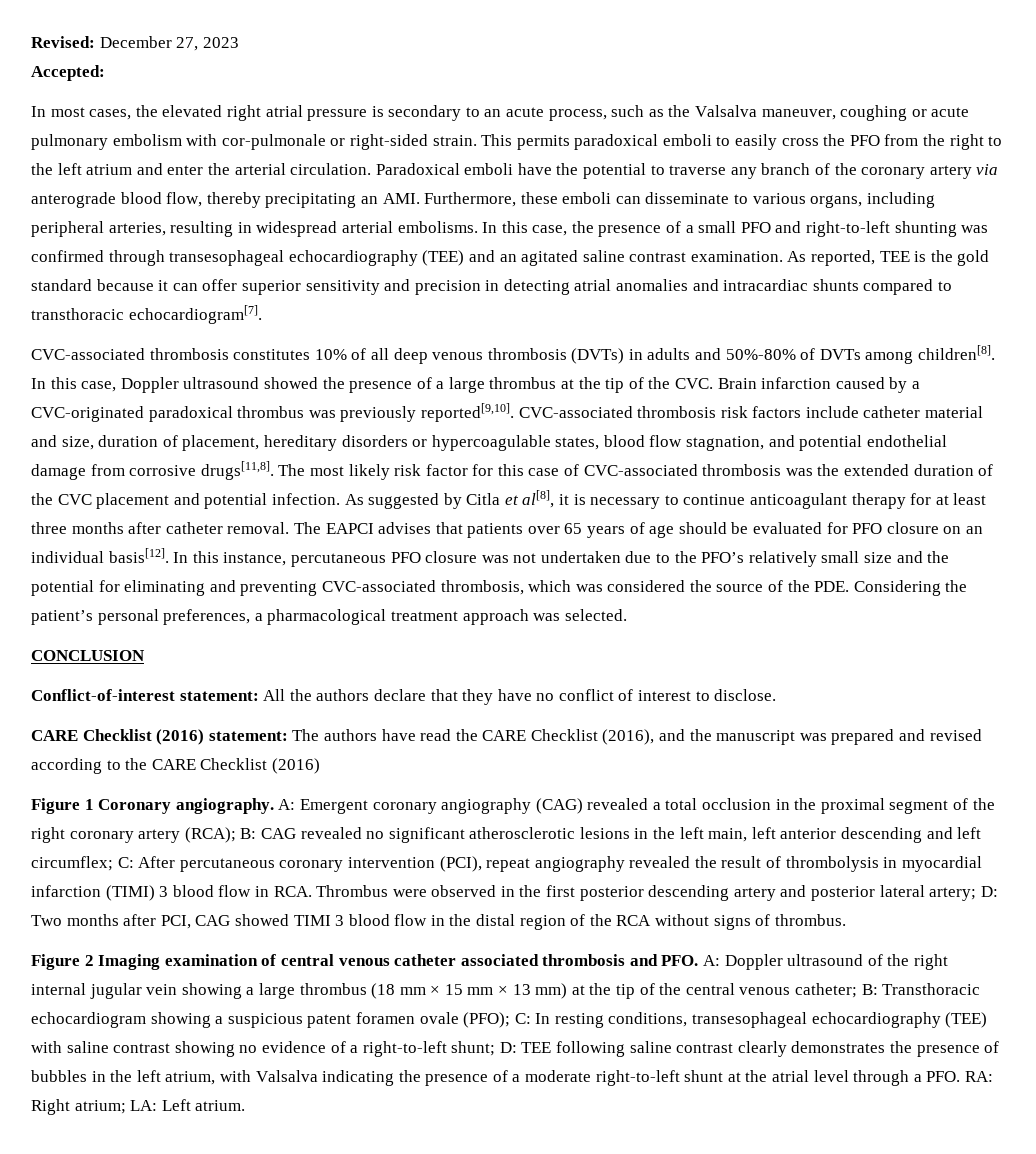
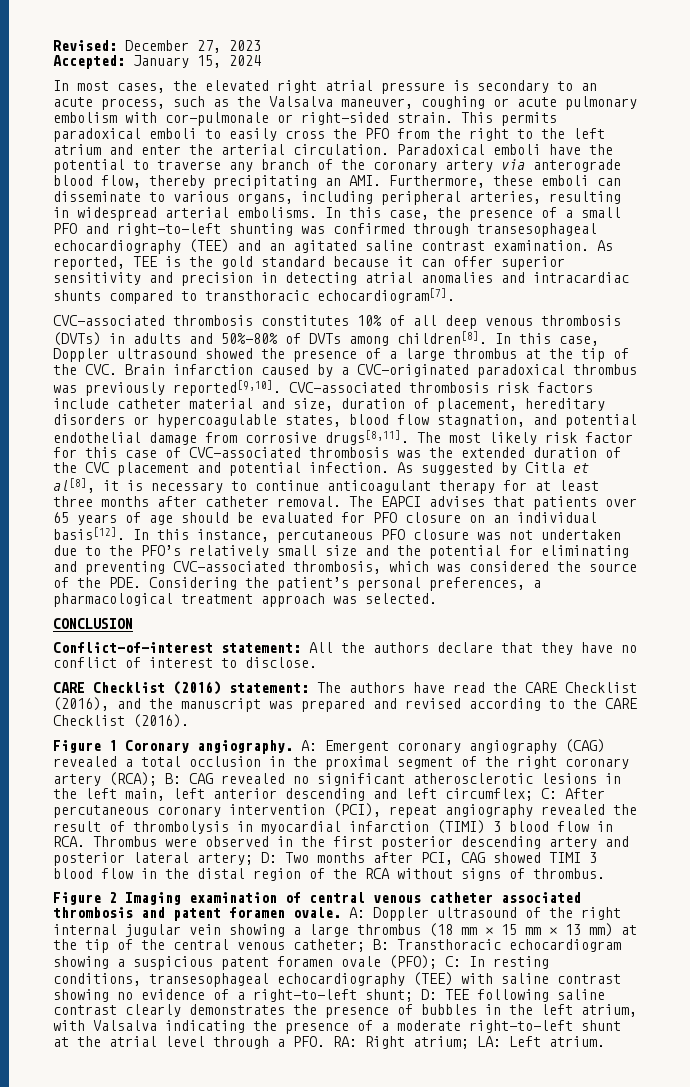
- Accepted:
+ Accepted: January 15, 2024
- CVC-associated thrombosis risk factors include catheter material and size, duration of placement, hereditary disorders or hypercoagulable states, blood flow stagnation, and potential endothelial damage from corrosive drugs[11,8].
+ CVC-associated thrombosis risk factors include catheter material and size, duration of placement, hereditary disorders or hypercoagulable states, blood flow stagnation, and potential endothelial damage from corrosive drugs[8,11].
- CARE Checklist (2016) statement: The authors have read the CARE Checklist (2016), and the manuscript was prepared and revised according to the CARE Checklist (2016)
+ CARE Checklist (2016) statement: The authors have read the CARE Checklist (2016), and the manuscript was prepared and revised according to the CARE Checklist (2016).
- Figure 2 Imaging examination of central venous catheter associated thrombosis and PFO. A:
+ Figure 2 Imaging examination of central venous catheter associated thrombosis and patent foramen ovale. A:

